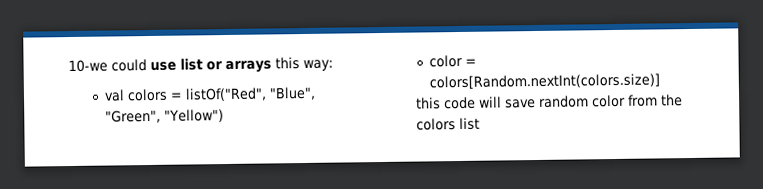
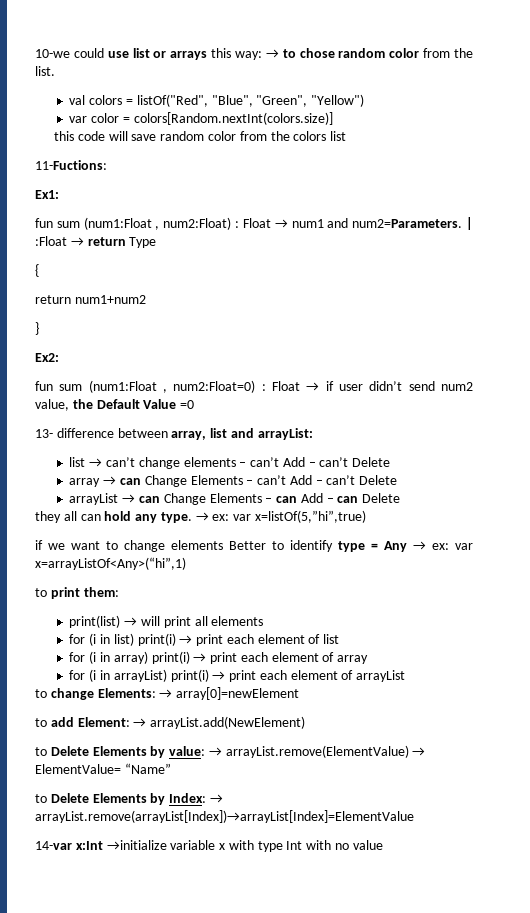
- 10-we could use list or arrays this way:
+ 10-we could use list or arrays this way: → to chose random color from the list.
- color = colors[Random.nextInt(colors.size)]
+ var color = colors[Random.nextInt(colors.size)]
+ 11-Fuctions:
+ Ex1:
+ fun sum (num1:Float , num2:Float) : Float → num1 and num2=Parameters. | :Float → return Type
+ {
+ return num1+num2
+ }
+ Ex2:
+ fun sum (num1:Float , num2:Float=0) : Float → if user didn’t send num2 value, the Default Value =0
+ 13- difference between array, list and arrayList:
+ list → can’t change elements – can’t Add – can’t Delete
+ array → can Change Elements – can’t Add – can’t Delete
+ arrayList → can Change Elements – can Add – can Delete
+ they all can hold any type. → ex: var x=listOf(5,”hi”,true)
+ if we want to change elements Better to identify type = Any → ex: var x=arrayListOf<Any>(“hi”,1)
+ to print them:
+ print(list) → will print all elements
+ for (i in list) print(i) → print each element of list
+ for (i in array) print(i) → print each element of array
+ for (i in arrayList) print(i) → print each element of arrayList
+ to change Elements: → array[0]=newElement
+ to add Element: → arrayList.add(NewElement)
+ to Delete Elements by value: → arrayList.remove(ElementValue) → ElementValue= “Name”
+ to Delete Elements by Index: → arrayList.remove(arrayList[Index])→arrayList[Index]=ElementValue
+ 14-var x:Int →initialize variable x with type Int with no value

